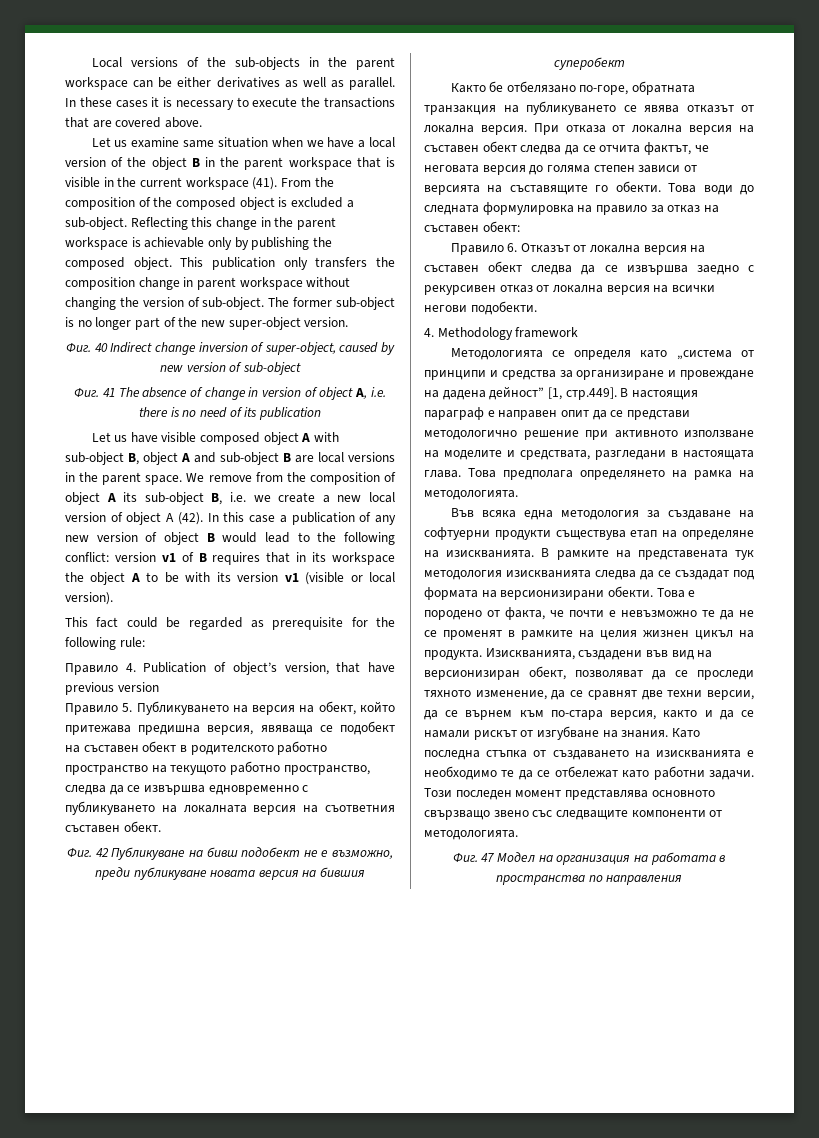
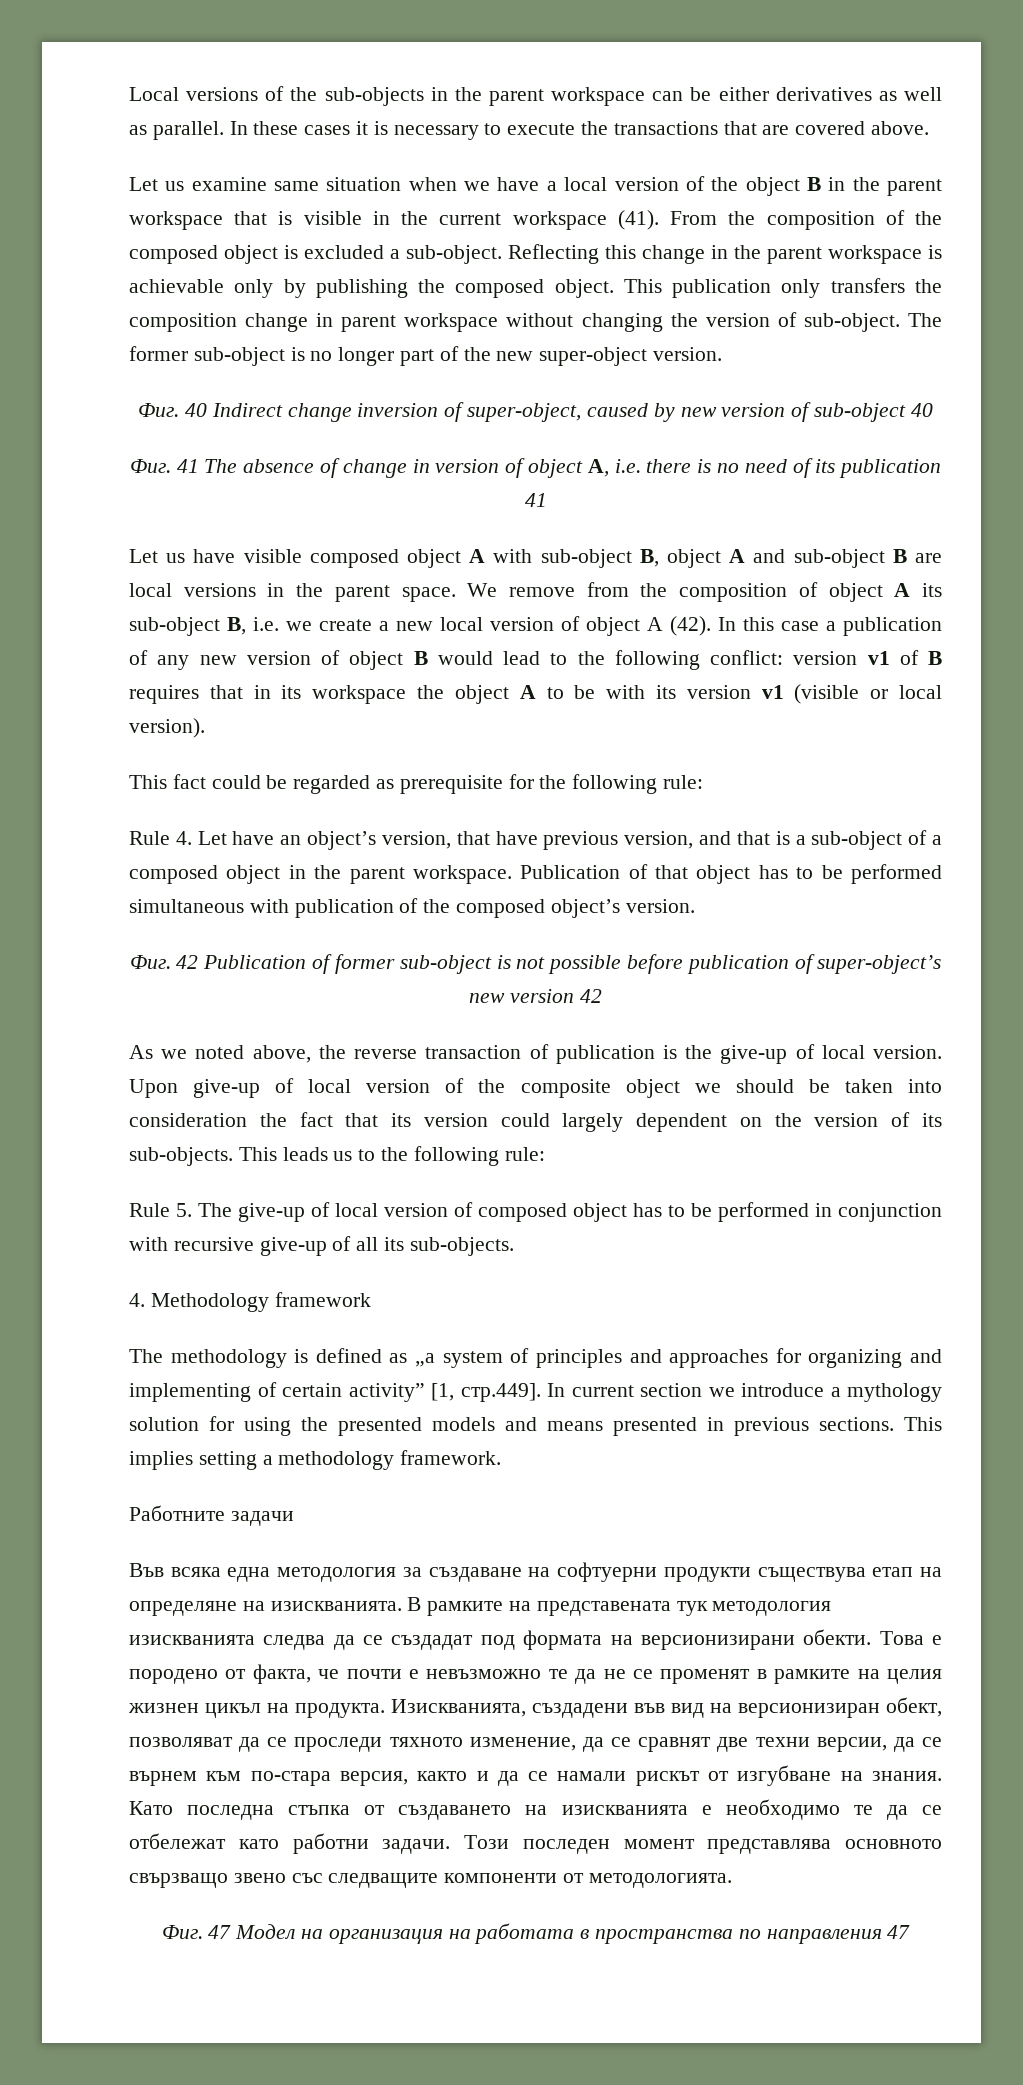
- Фиг. 40 Indirect change inversion of super-object, caused by new version of sub-object
+ Фиг. 40 Indirect change inversion of super-object, caused by new version of sub-object 40
- Фиг. 41 The absence of change in version of object A, i.e. there is no need of its publication
+ Фиг. 41 The absence of change in version of object A, i.e. there is no need of its publication 41
- Правило 4. Publication of object’s version, that have previous version
- Правило 5. Публикуването на версия на обект, който притежава предишна версия, явяваща се подобект на съставен обект в родителското работно пространство на текущото работно пространство, следва да се извършва едновременно с публикуването на локалната версия на съответния съставен обект.
- Фиг. 42 Публикуване на бивш подобект не е възможно, преди публикуване новата версия на бившия суперобект
- Както бе отбелязано по-горе, обратната транзакция на публикуването се явява отказът от локална версия. При отказа от локална версия на съставен обект следва да се отчита фактът, че неговата версия до голяма степен зависи от версията на съставящите го обекти. Това води до следната формулировка на правило за отказ на съставен обект:
- Правило 6. Отказът от локална версия на съставен обект следва да се извършва заедно с рекурсивен отказ от локална версия на всички негови подобекти.
+ Rule 4. Let have an object’s version, that have previous version, and that is a sub-object of a composed object in the parent workspace. Publication of that object has to be performed simultaneous with publication of the composed object’s version.
+ Фиг. 42 Publication of former sub-object is not possible before publication of super-object’s new version 42
+ As we noted above, the reverse transaction of publication is the give-up of local version. Upon give-up of local version of the composite object we should be taken into consideration the fact that its version could largely dependent on the version of its sub-objects. This leads us to the following rule:
+ Rule 5. The give-up of local version of composed object has to be performed in conjunction with recursive give-up of all its sub-objects.
  4. Methodology framework
- Методологията се определя като „система от принципи и средства за организиране и провеждане на дадена дейност” [1, стр.449]. В настоящия параграф е направен опит да се представи методологично решение при активното използване на моделите и средствата, разгледани в настоящата глава. Това предполага определянето на рамка на методологията.
+ The methodology is defined as „a system of principles and approaches for organizing and implementing of certain activity” [1, стр.449]. In current section we introduce a mythology solution for using the presented models and means presented in previous sections. This implies setting a methodology framework.
+ Работните задачи
- Фиг. 47 Модел на организация на работата в пространства по направления
+ Фиг. 47 Модел на организация на работата в пространства по направления 47

